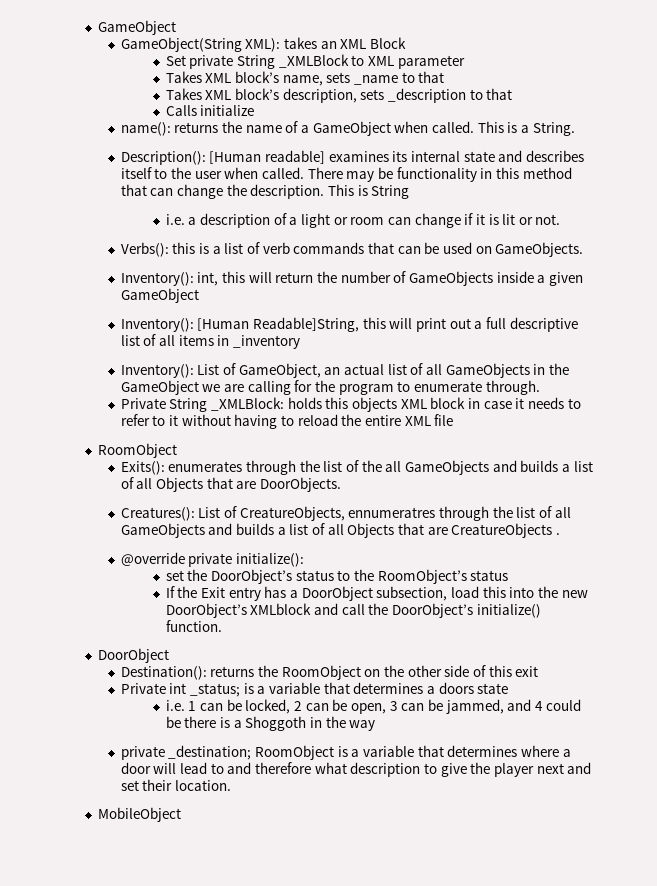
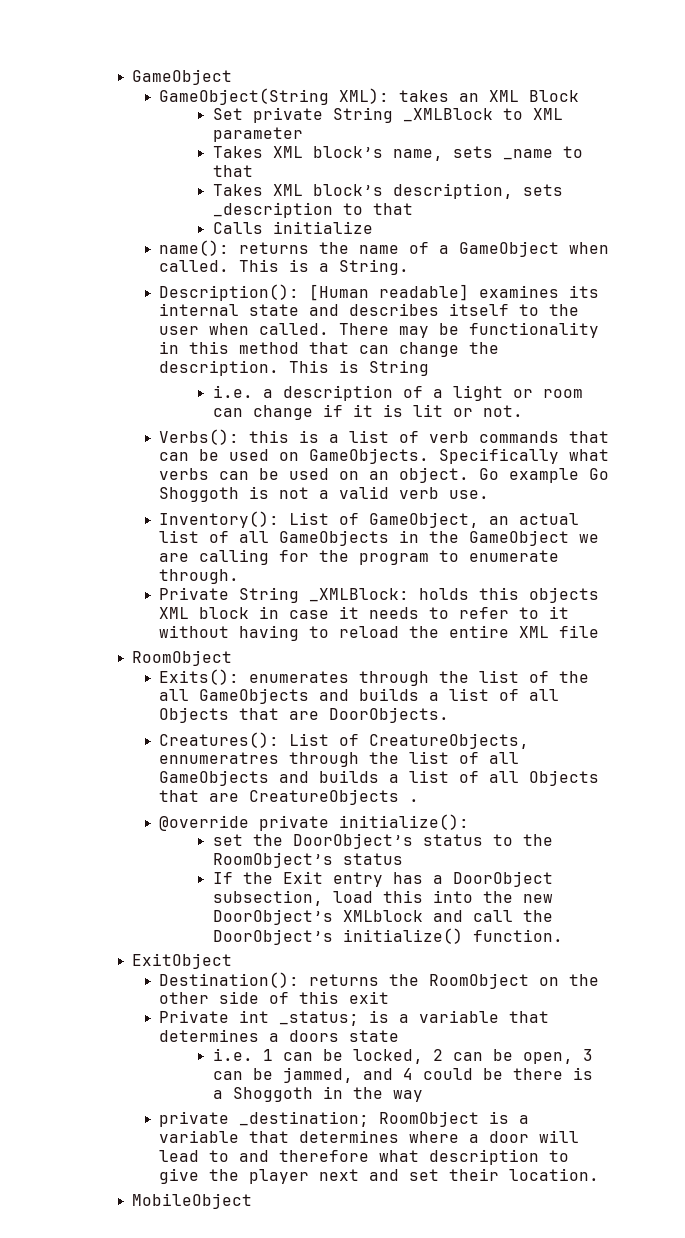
- Verbs(): this is a list of verb commands that can be used on GameObjects.
- Inventory(): int, this will return the number of GameObjects inside a given GameObject
- Inventory(): [Human Readable]String, this will print out a full descriptive list of all items in _inventory
+ Verbs(): this is a list of verb commands that can be used on GameObjects. Specifically what verbs can be used on an object. Go example Go Shoggoth is not a valid verb use.
  If the Exit entry has a DoorObject subsection, load this into the new DoorObject’s XMLblock and call the DoorObject’s initialize() function.
- DoorObject
+ ExitObject

